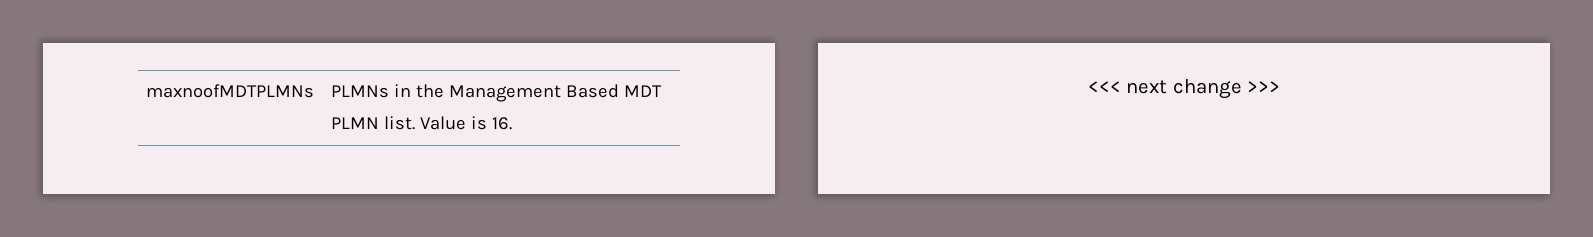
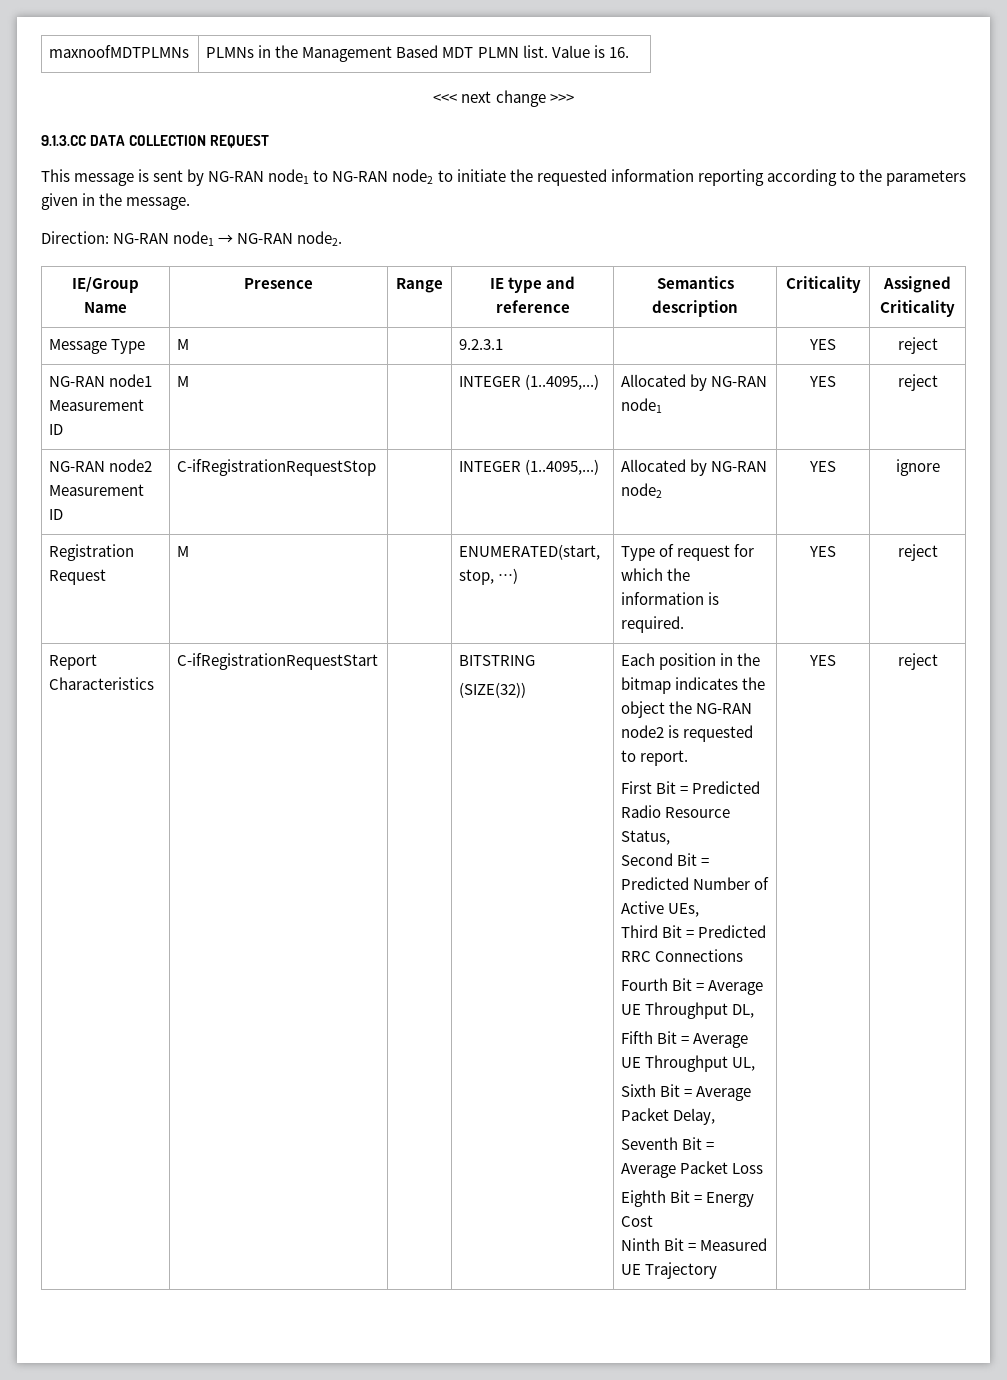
+ 9.1.3.CC DATA COLLECTION REQUEST
+ This message is sent by NG-RAN node1 to NG-RAN node2 to initiate the requested information reporting according to the parameters given in the message.
+ Direction: NG-RAN node1 → NG-RAN node2.
+ IE/Group Name | Presence | Range | IE type and reference | Semantics description | Criticality | Assigned Criticality
+ Message Type | M | | 9.2.3.1 | | YES | reject
+ NG-RAN node1 Measurement ID | M | | INTEGER (1..4095,...) | Allocated by NG-RAN node1 | YES | reject
+ NG-RAN node2 Measurement ID | C-ifRegistrationRequestStop | | INTEGER (1..4095,...) | Allocated by NG-RAN node2 | YES | ignore
+ Registration Request | M | | ENUMERATED(start, stop, …) | Type of request for which the information is required. | YES | reject
+ Report Characteristics | C-ifRegistrationRequestStart | | BITSTRING
+ (SIZE(32)) | Each position in the bitmap indicates the object the NG-RAN node2 is requested to report.
+ First Bit = Predicted Radio Resource Status,
+ Second Bit = Predicted Number of Active UEs,
+ Third Bit = Predicted RRC Connections
+ Fourth Bit = Average UE Throughput DL,
+ Fifth Bit = Average UE Throughput UL,
+ Sixth Bit = Average Packet Delay,
+ Seventh Bit = Average Packet Loss
+ Eighth Bit = Energy Cost
+ Ninth Bit = Measured UE Trajectory | YES | reject

